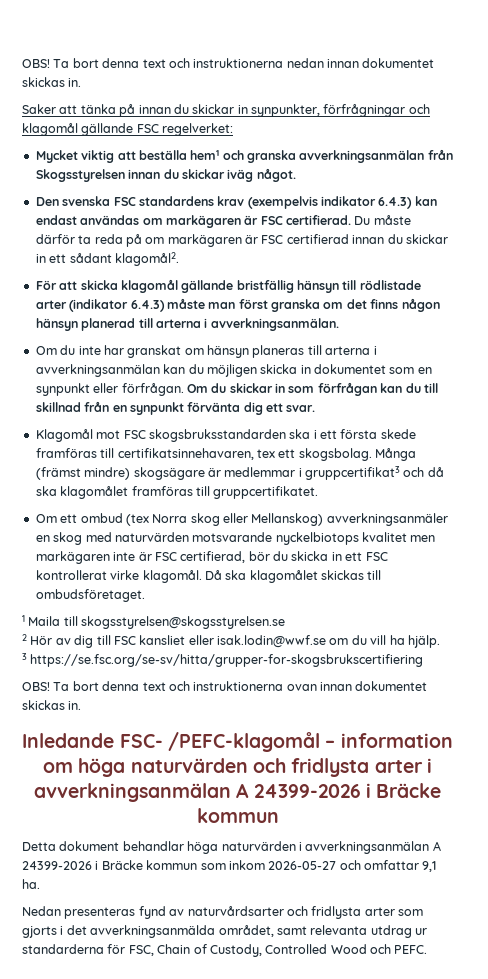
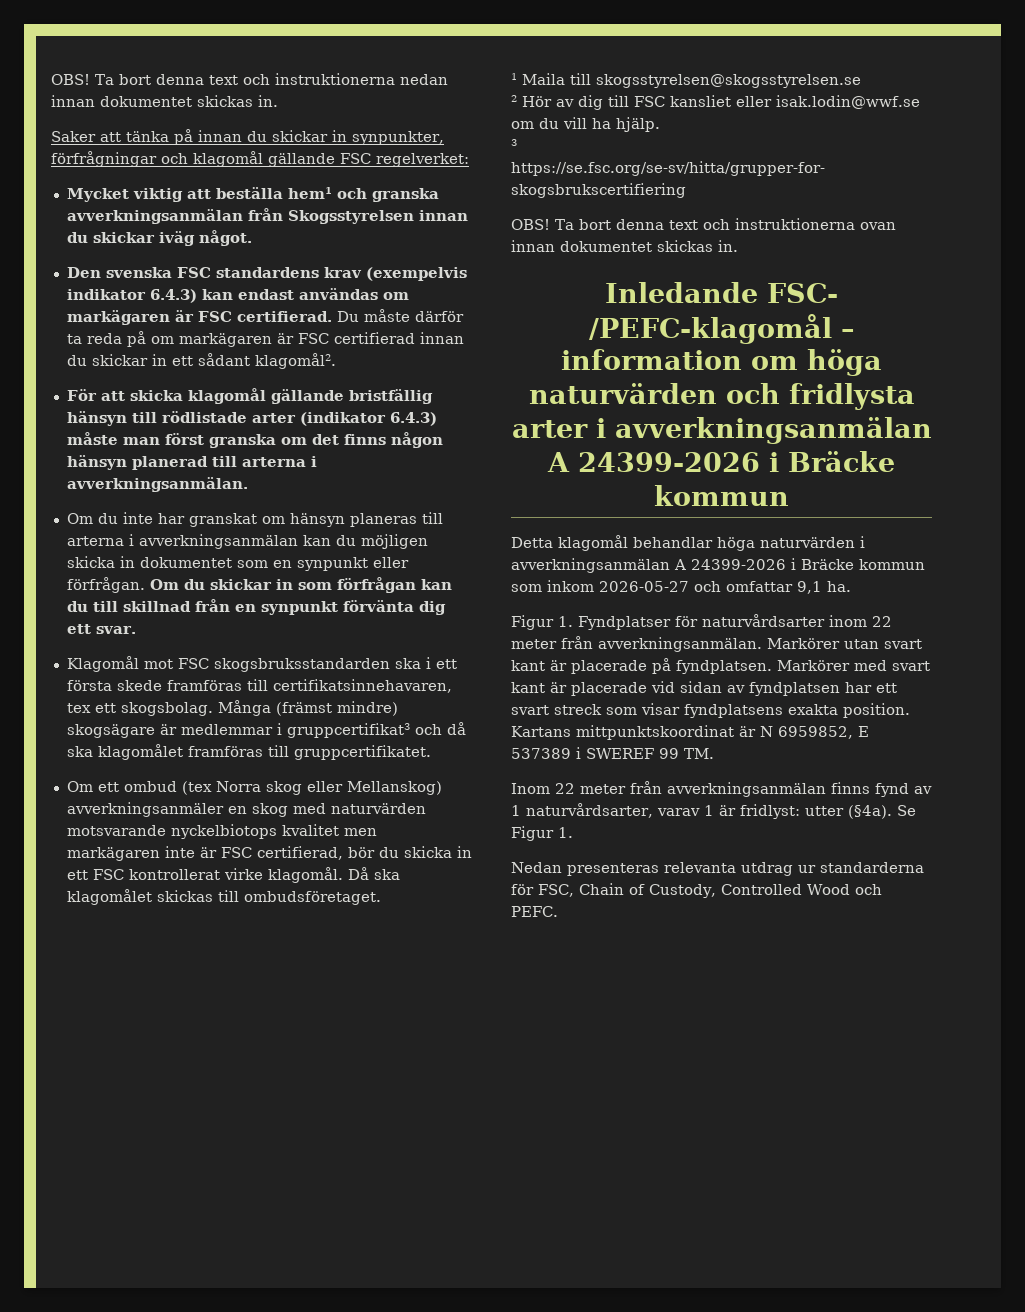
- Detta dokument behandlar höga naturvärden i avverkningsanmälan A 24399-2026 i Bräcke kommun som inkom 2026-05-27 och omfattar 9,1 ha.
+ Detta klagomål behandlar höga naturvärden i avverkningsanmälan A 24399-2026 i Bräcke kommun som inkom 2026-05-27 och omfattar 9,1 ha.
- Nedan presenteras fynd av naturvårdsarter och fridlysta arter som gjorts i det avverkningsanmälda området, samt relevanta utdrag ur standarderna för FSC, Chain of Custody, Controlled Wood och PEFC.
+ Figur 1. Fyndplatser för naturvårdsarter inom 22 meter från avverkningsanmälan. Markörer utan svart kant är placerade på fyndplatsen. Markörer med svart kant är placerade vid sidan av fyndplatsen har ett svart streck som visar fyndplatsens exakta position. Kartans mittpunktskoordinat är N 6959852, E 537389 i SWEREF 99 TM.
+ Inom 22 meter från avverkningsanmälan finns fynd av 1 naturvårdsarter, varav 1 är fridlyst: utter (§4a). Se Figur 1.
+ Nedan presenteras relevanta utdrag ur standarderna för FSC, Chain of Custody, Controlled Wood och PEFC.

